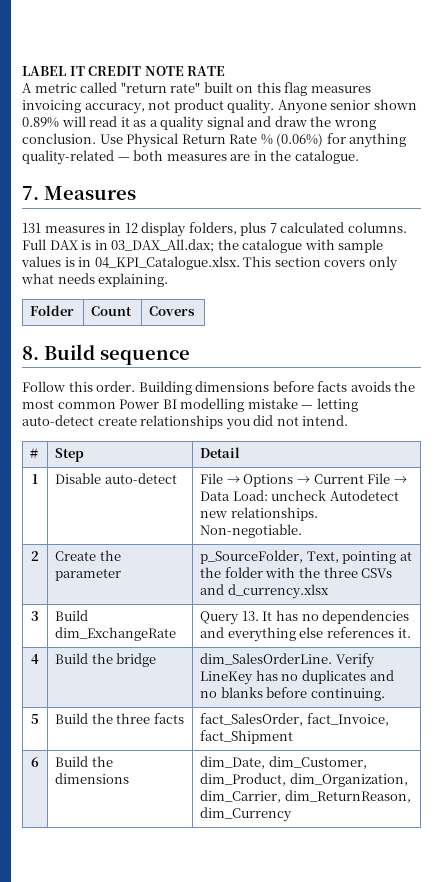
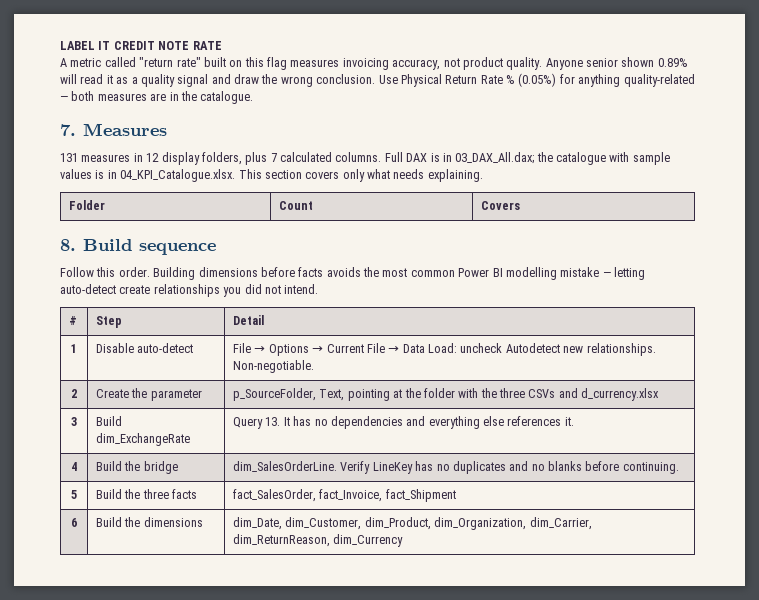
- Use Physical Return Rate % (0.06%) for anything quality-related — both measures are in the catalogue.
+ Use Physical Return Rate % (0.05%) for anything quality-related — both measures are in the catalogue.

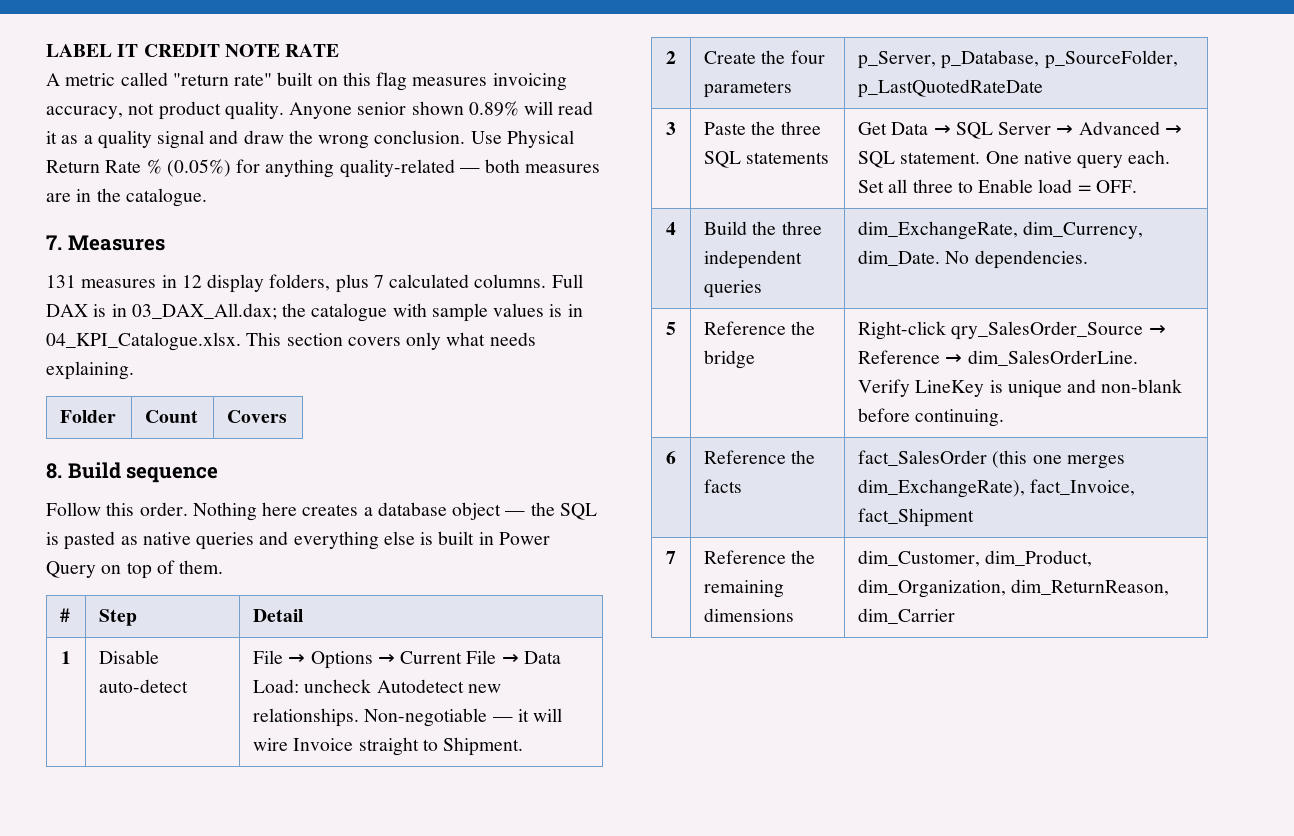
- Building dimensions before facts avoids the most common Power BI modelling mistake — letting auto-detect create relationships you did not intend.
+ Nothing here creates a database object — the SQL is pasted as native queries and everything else is built in Power Query on top of them.
- 1 | Disable auto-detect | File → Options → Current File → Data Load: uncheck Autodetect new relationships. Non-negotiable.
- 2 | Create the parameter | p_SourceFolder, Text, pointing at the folder with the three CSVs and d_currency.xlsx
- 3 | Build dim_ExchangeRate | Query 13. It has no dependencies and everything else references it.
- 4 | Build the bridge | dim_SalesOrderLine. Verify LineKey has no duplicates and no blanks before continuing.
- 5 | Build the three facts | fact_SalesOrder, fact_Invoice, fact_Shipment
- 6 | Build the dimensions | dim_Date, dim_Customer, dim_Product, dim_Organization, dim_Carrier, dim_ReturnReason, dim_Currency
+ 1 | Disable auto-detect | File → Options → Current File → Data Load: uncheck Autodetect new relationships. Non-negotiable — it will wire Invoice straight to Shipment.
+ 2 | Create the four parameters | p_Server, p_Database, p_SourceFolder, p_LastQuotedRateDate
+ 3 | Paste the three SQL statements | Get Data → SQL Server → Advanced → SQL statement. One native query each. Set all three to Enable load = OFF.
+ 4 | Build the three independent queries | dim_ExchangeRate, dim_Currency, dim_Date. No dependencies.
+ 5 | Reference the bridge | Right-click qry_SalesOrder_Source → Reference → dim_SalesOrderLine. Verify LineKey is unique and non-blank before continuing.
+ 6 | Reference the facts | fact_SalesOrder (this one merges dim_ExchangeRate), fact_Invoice, fact_Shipment
+ 7 | Reference the remaining dimensions | dim_Customer, dim_Product, dim_Organization, dim_ReturnReason, dim_Carrier

